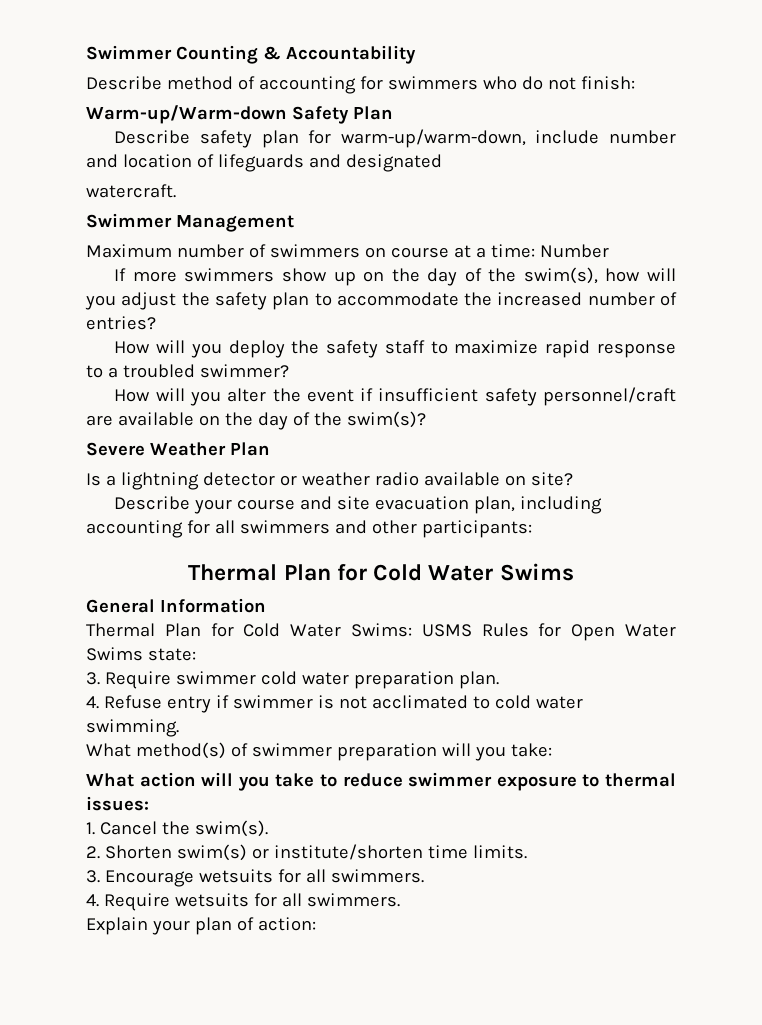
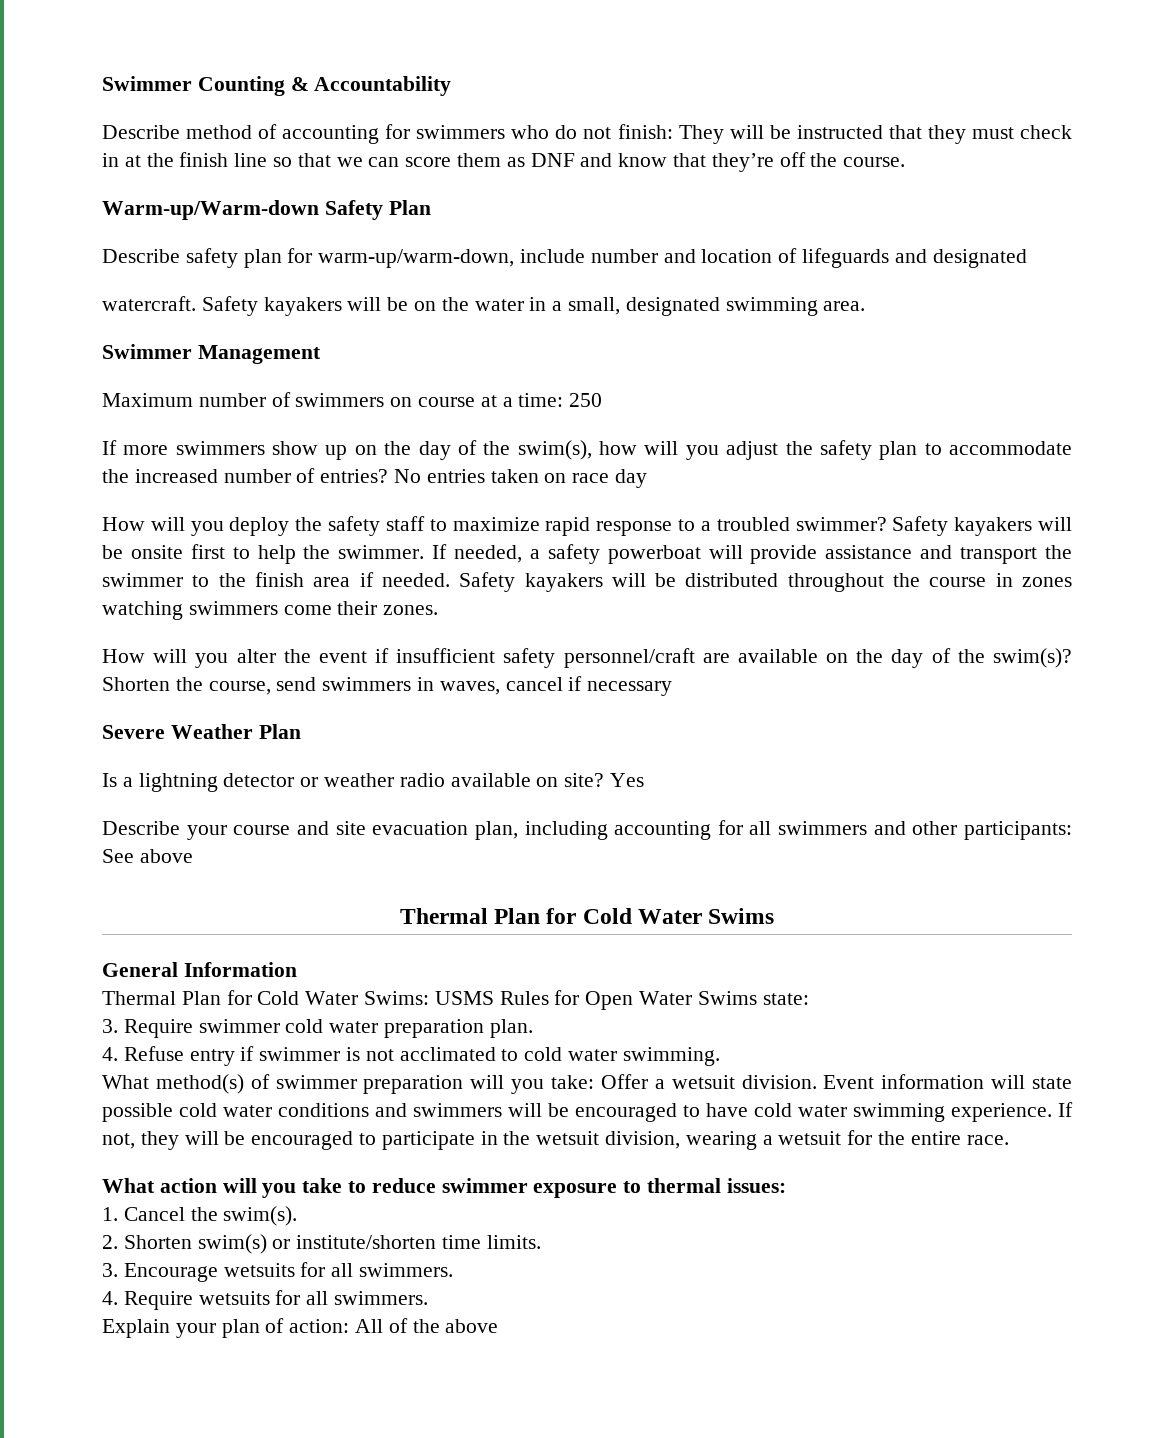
- Describe method of accounting for swimmers who do not finish:
+ Describe method of accounting for swimmers who do not finish: They will be instructed that they must check in at the finish line so that we can score them as DNF and know that they’re off the course.
+ Safety kayakers will be on the water in a small, designated swimming area.
- Maximum number of swimmers on course at a time: Number
+ Maximum number of swimmers on course at a time: 250
+ No entries taken on race day
+ Safety kayakers will be onsite first to help the swimmer. If needed, a safety powerboat will provide assistance and transport the swimmer to the finish area if needed. Safety kayakers will be distributed throughout the course in zones watching swimmers come their zones.
+ Shorten the course, send swimmers in waves, cancel if necessary
+ Yes
- Describe your course and site evacuation plan, including accounting for all swimmers and other participants:
+ Describe your course and site evacuation plan, including accounting for all swimmers and other participants: See above
- What method(s) of swimmer preparation will you take:
+ What method(s) of swimmer preparation will you take: Offer a wetsuit division. Event information will state possible cold water conditions and swimmers will be encouraged to have cold water swimming experience. If not, they will be encouraged to participate in the wetsuit division, wearing a wetsuit for the entire race.
- Explain your plan of action:
+ Explain your plan of action: All of the above

